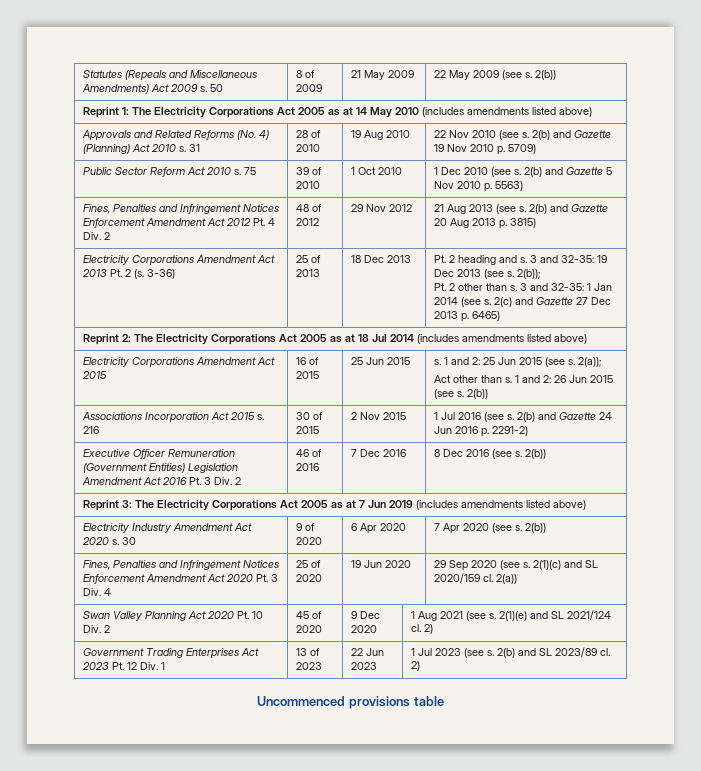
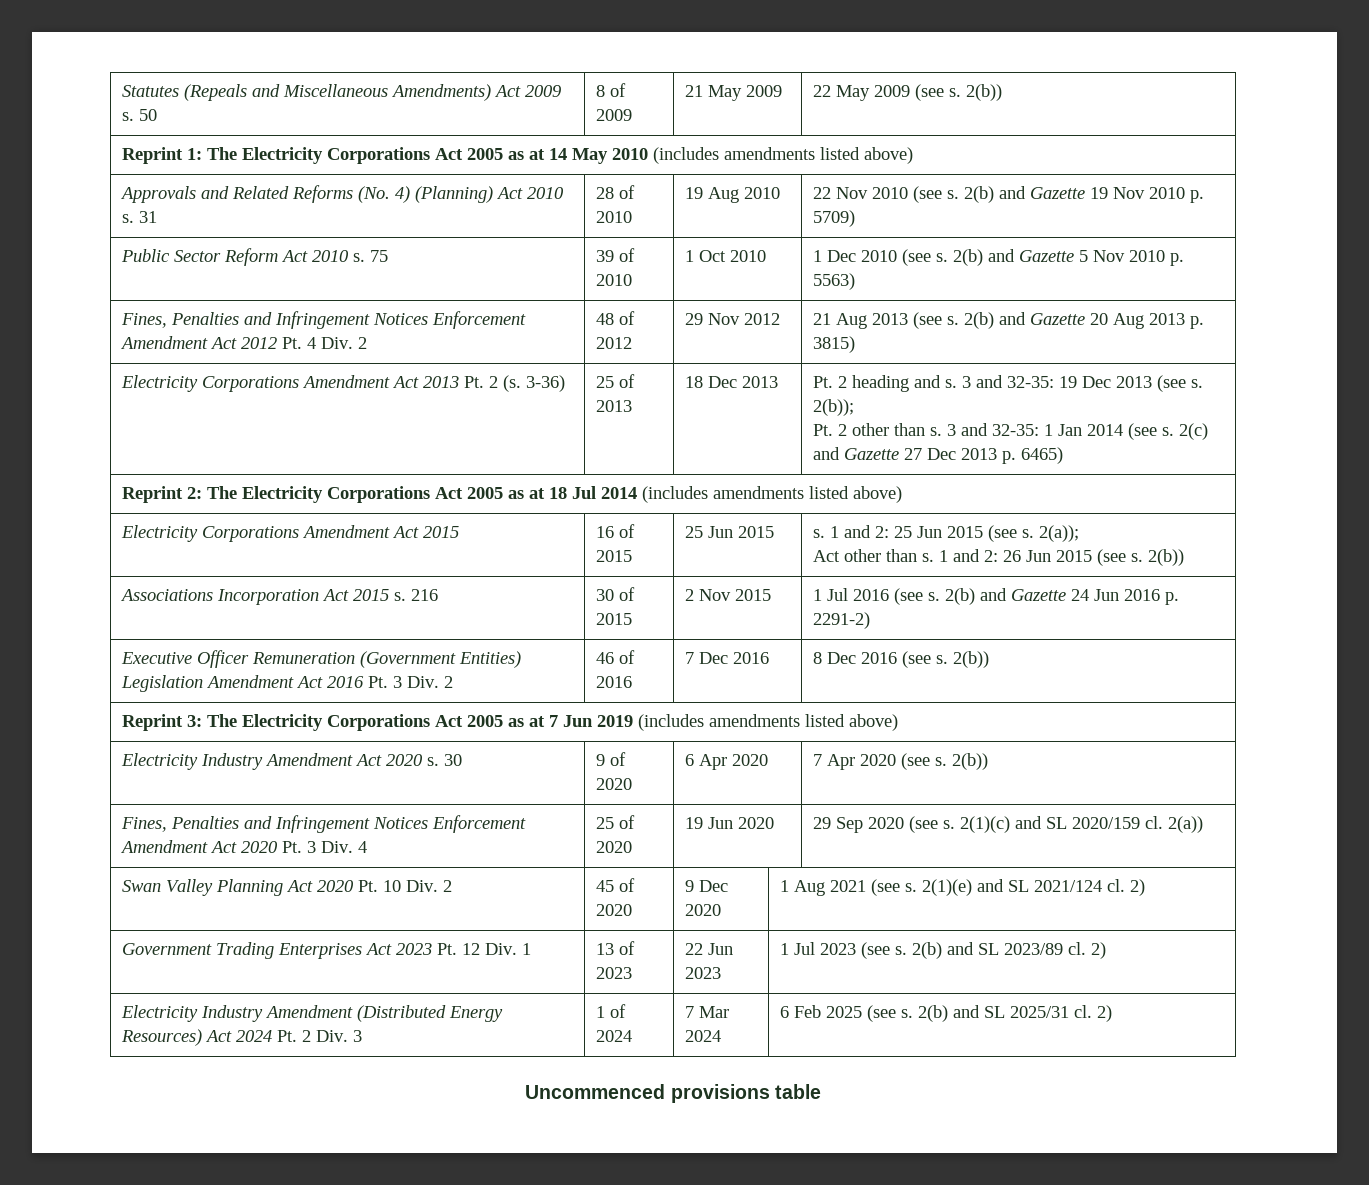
+ Electricity Industry Amendment (Distributed Energy Resources) Act 2024 Pt. 2 Div. 3 | 1 of 2024 | 7 Mar 2024 | 6 Feb 2025 (see s. 2(b) and SL 2025/31 cl. 2)

